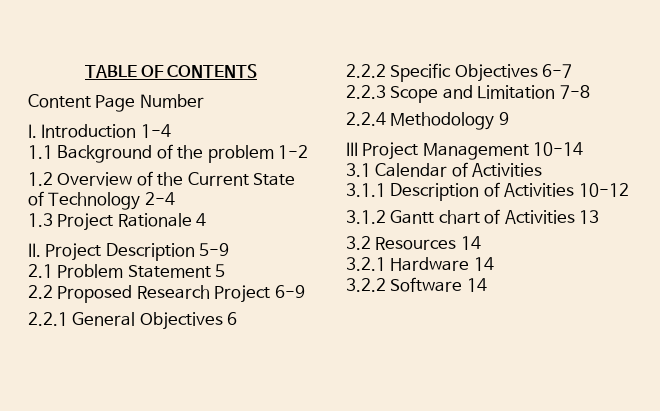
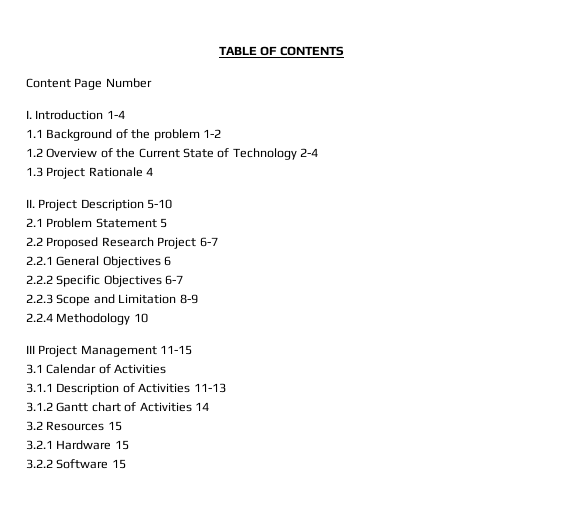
- II. Project Description 5-9
+ II. Project Description 5-10
- 2.2 Proposed Research Project 6-9
+ 2.2 Proposed Research Project 6-7
- 2.2.3 Scope and Limitation 7-8
+ 2.2.3 Scope and Limitation 8-9
- 2.2.4 Methodology 9
+ 2.2.4 Methodology 10
- III Project Management 10-14
+ III Project Management 11-15
- 3.1.1 Description of Activities 10-12
+ 3.1.1 Description of Activities 11-13
- 3.1.2 Gantt chart of Activities 13
+ 3.1.2 Gantt chart of Activities 14
- 3.2 Resources 14
+ 3.2 Resources 15
- 3.2.1 Hardware 14
+ 3.2.1 Hardware 15
- 3.2.2 Software 14
+ 3.2.2 Software 15

